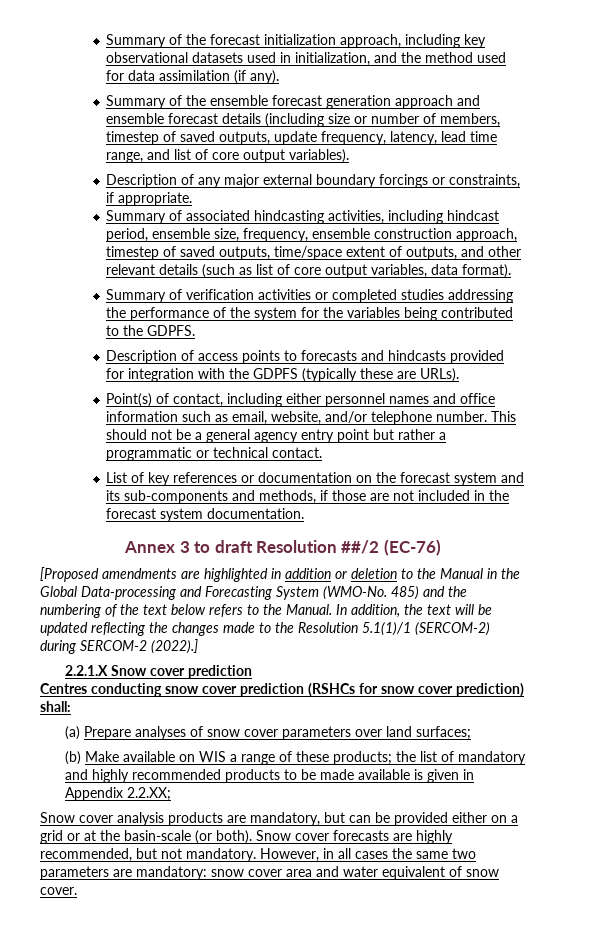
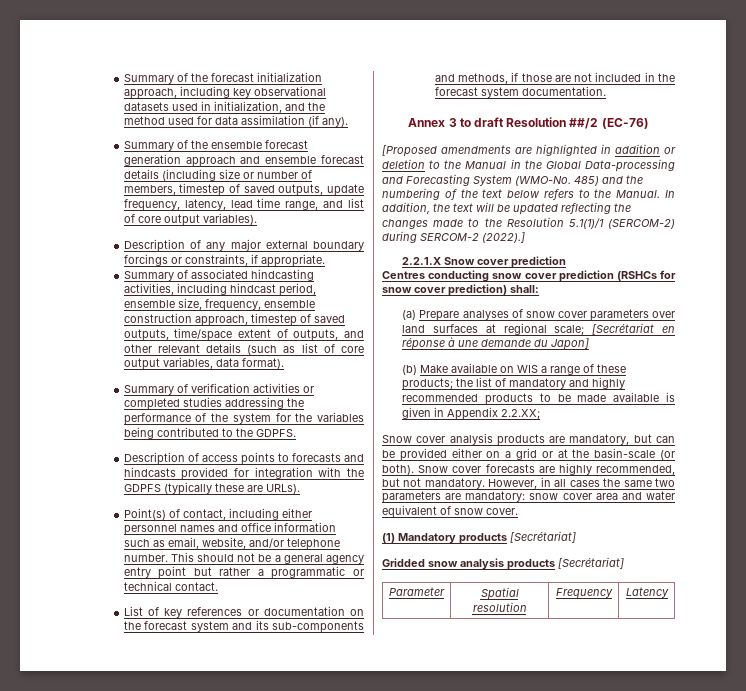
- (a) Prepare analyses of snow cover parameters over land surfaces;
+ (a) Prepare analyses of snow cover parameters over land surfaces at regional scale; [Secrétariat en réponse à une demande du Japon]
+ (1) Mandatory products [Secrétariat]
+ Gridded snow analysis products [Secrétariat]
+ Parameter | Spatial resolution | Frequency | Latency

